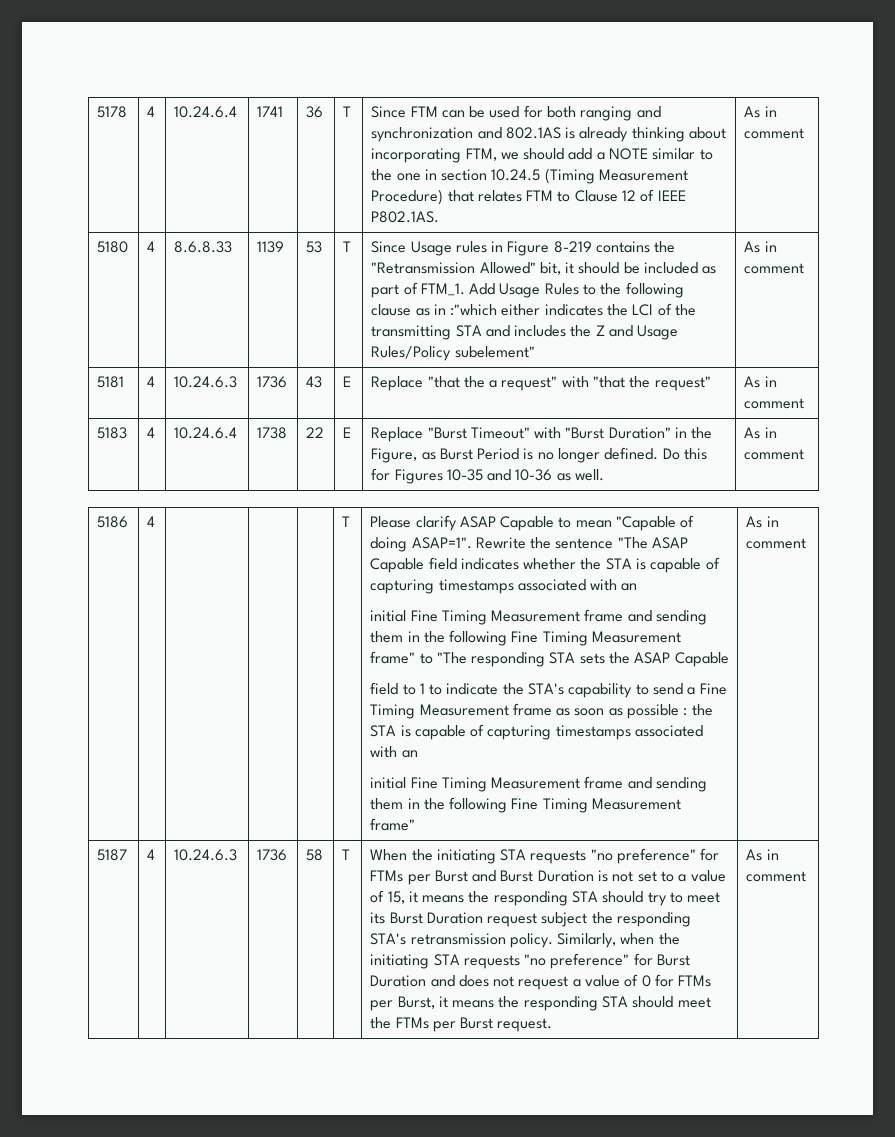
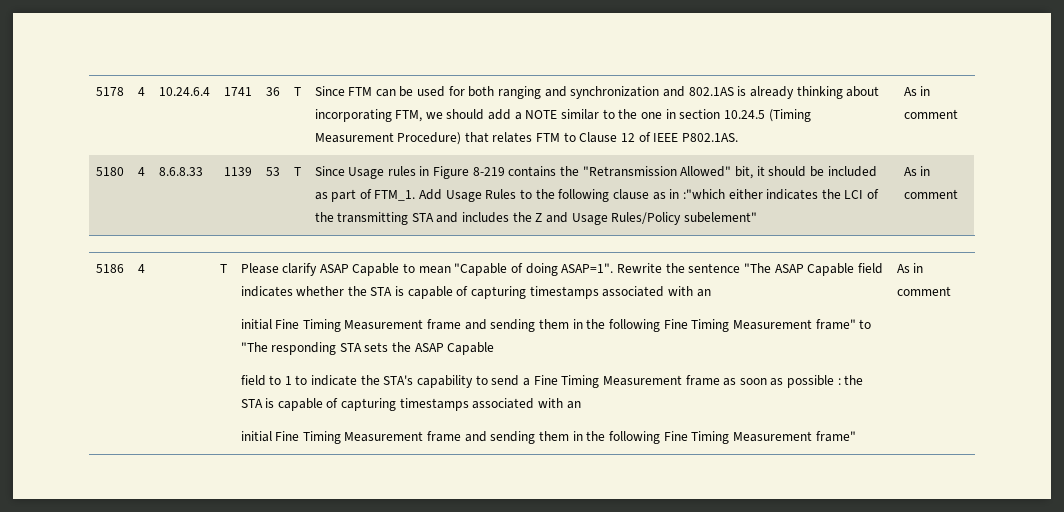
- 5181 | 4 | 10.24.6.3 | 1736 | 43 | E | Replace "that the a request" with "that the request" | As in comment
- 5183 | 4 | 10.24.6.4 | 1738 | 22 | E | Replace "Burst Timeout" with "Burst Duration" in the Figure, as Burst Period is no longer defined. Do this for Figures 10-35 and 10-36 as well. | As in comment
- 5187 | 4 | 10.24.6.3 | 1736 | 58 | T | When the initiating STA requests "no preference" for FTMs per Burst and Burst Duration is not set to a value of 15, it means the responding STA should try to meet its Burst Duration request subject the responding STA's retransmission policy. Similarly, when the initiating STA requests "no preference" for Burst Duration and does not request a value of 0 for FTMs per Burst, it means the responding STA should meet the FTMs per Burst request. | As in comment

